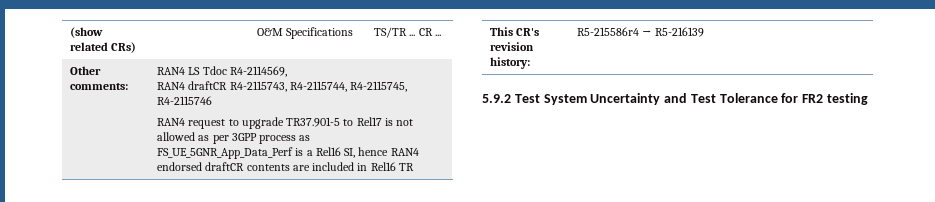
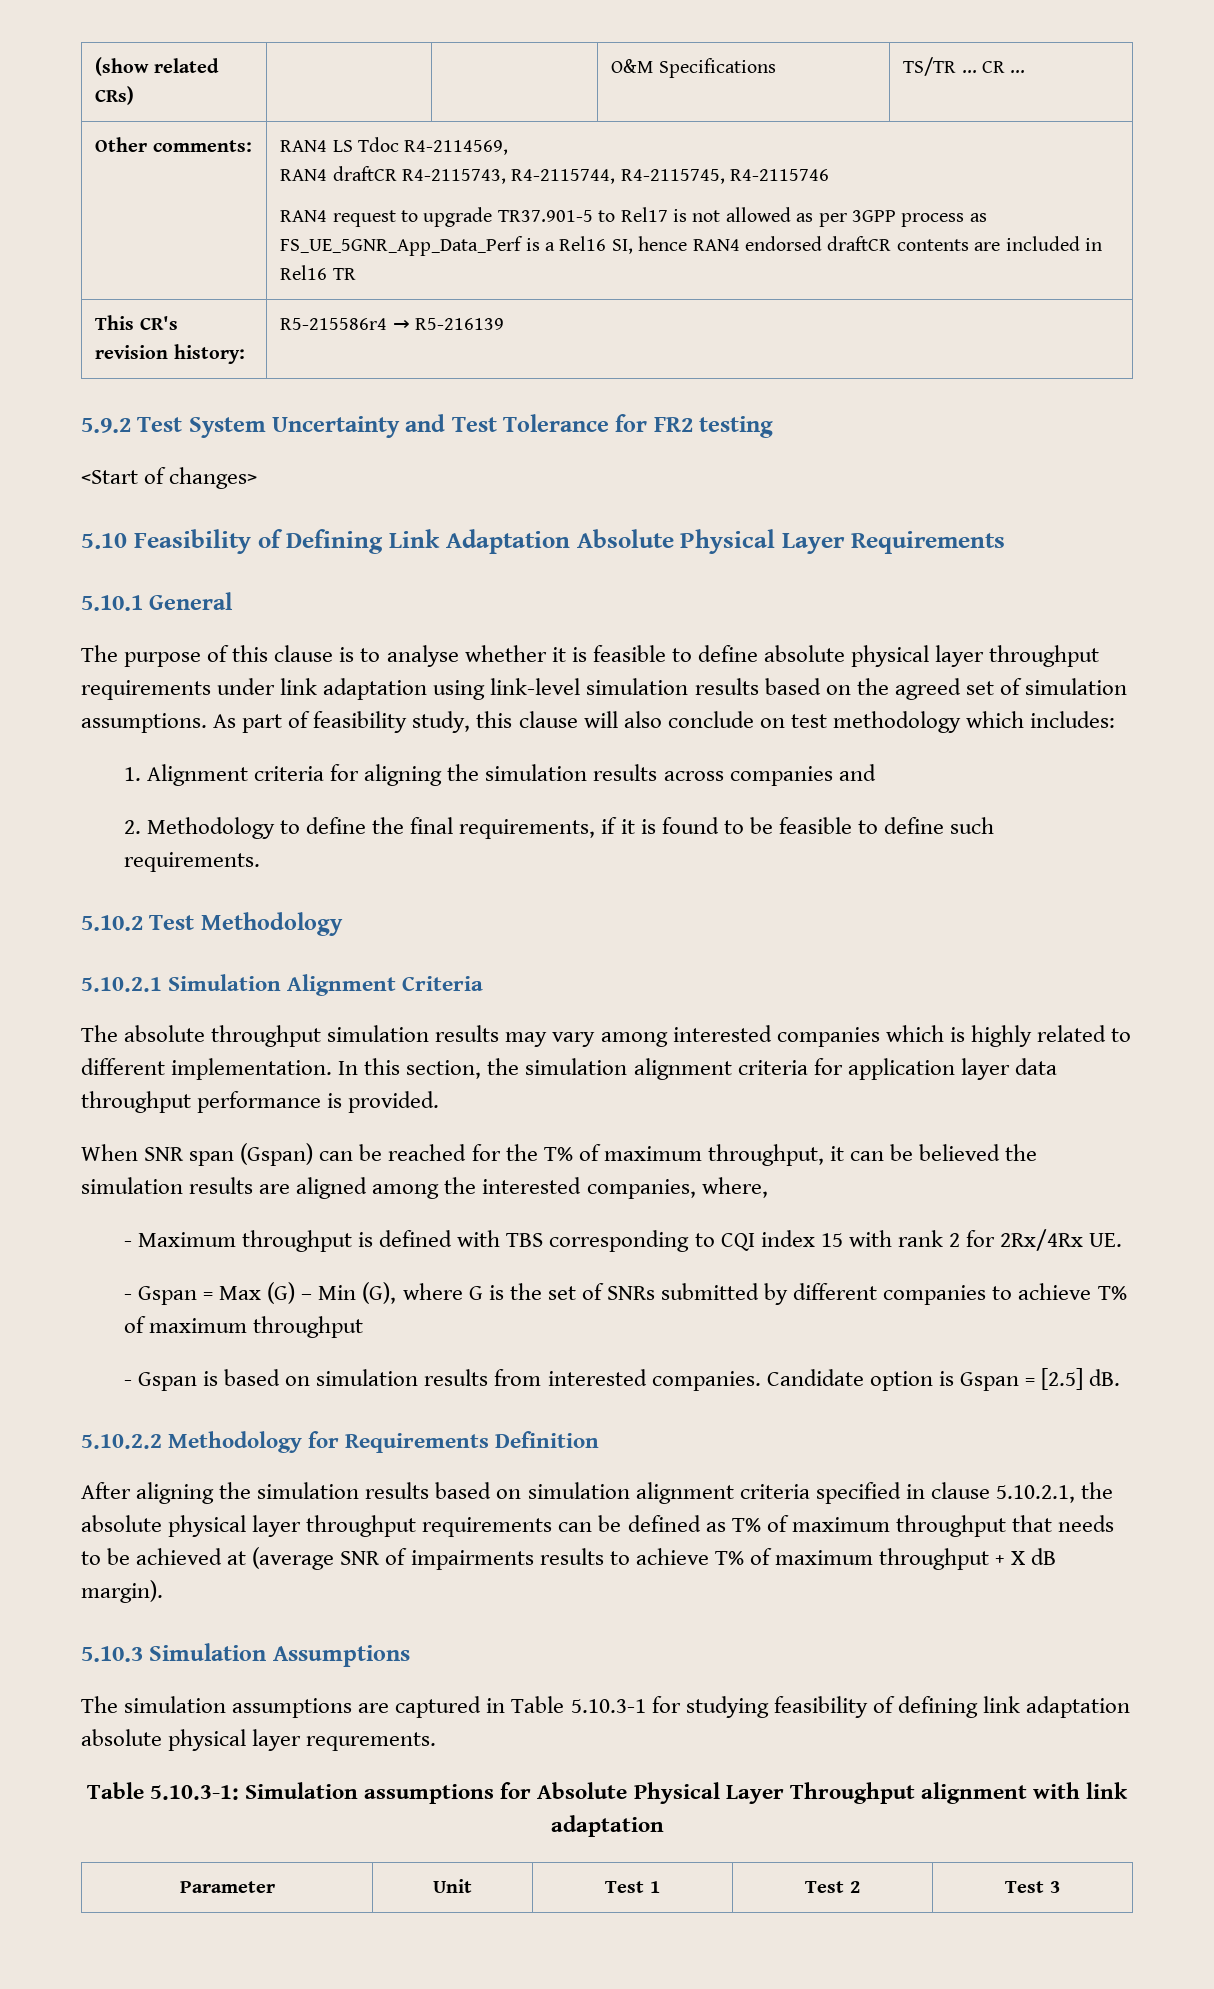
+ <Start of changes>
+ 5.10 Feasibility of Defining Link Adaptation Absolute Physical Layer Requirements
+ 5.10.1 General
+ The purpose of this clause is to analyse whether it is feasible to define absolute physical layer throughput requirements under link adaptation using link-level simulation results based on the agreed set of simulation assumptions. As part of feasibility study, this clause will also conclude on test methodology which includes:
+ 1. Alignment criteria for aligning the simulation results across companies and
+ 2. Methodology to define the final requirements, if it is found to be feasible to define such requirements.
+ 5.10.2 Test Methodology
+ 5.10.2.1 Simulation Alignment Criteria
+ The absolute throughput simulation results may vary among interested companies which is highly related to different implementation. In this section, the simulation alignment criteria for application layer data throughput performance is provided.
+ When SNR span (Gspan) can be reached for the T% of maximum throughput, it can be believed the simulation results are aligned among the interested companies, where,
+ - Maximum throughput is defined with TBS corresponding to CQI index 15 with rank 2 for 2Rx/4Rx UE.
+ - Gspan = Max (G) – Min (G), where G is the set of SNRs submitted by different companies to achieve T% of maximum throughput
+ - Gspan is based on simulation results from interested companies. Candidate option is Gspan = [2.5] dB.
+ 5.10.2.2 Methodology for Requirements Definition
+ After aligning the simulation results based on simulation alignment criteria specified in clause 5.10.2.1, the absolute physical layer throughput requirements can be defined as T% of maximum throughput that needs to be achieved at (average SNR of impairments results to achieve T% of maximum throughput + X dB margin).
+ 5.10.3 Simulation Assumptions
+ The simulation assumptions are captured in Table 5.10.3-1 for studying feasibility of defining link adaptation absolute physical layer requrements.
+ Table 5.10.3-1: Simulation assumptions for Absolute Physical Layer Throughput alignment with link adaptation
+ Parameter | Unit | Test 1 | Test 2 | Test 3

